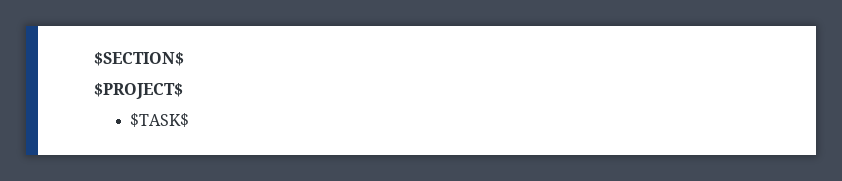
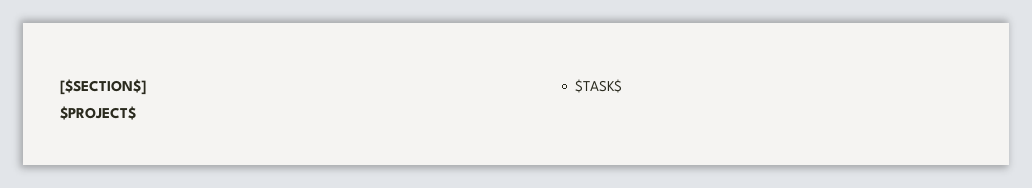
- $SECTION$
+ [$SECTION$]

